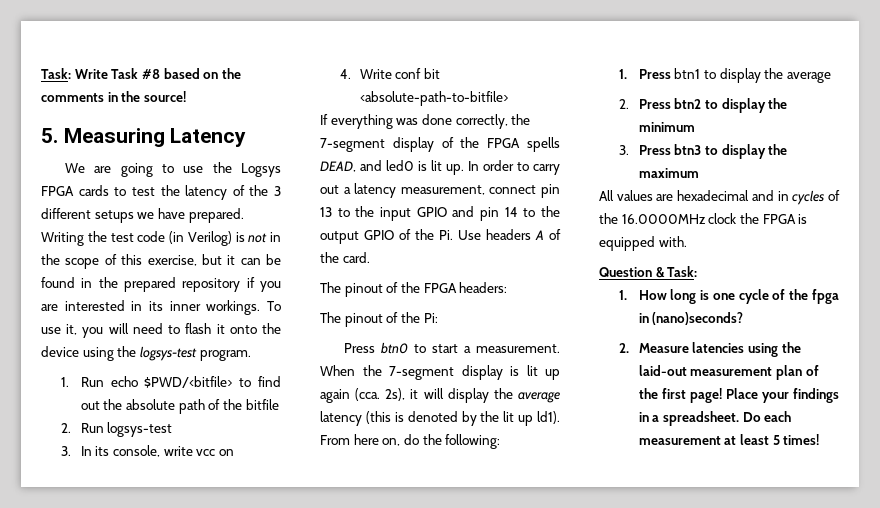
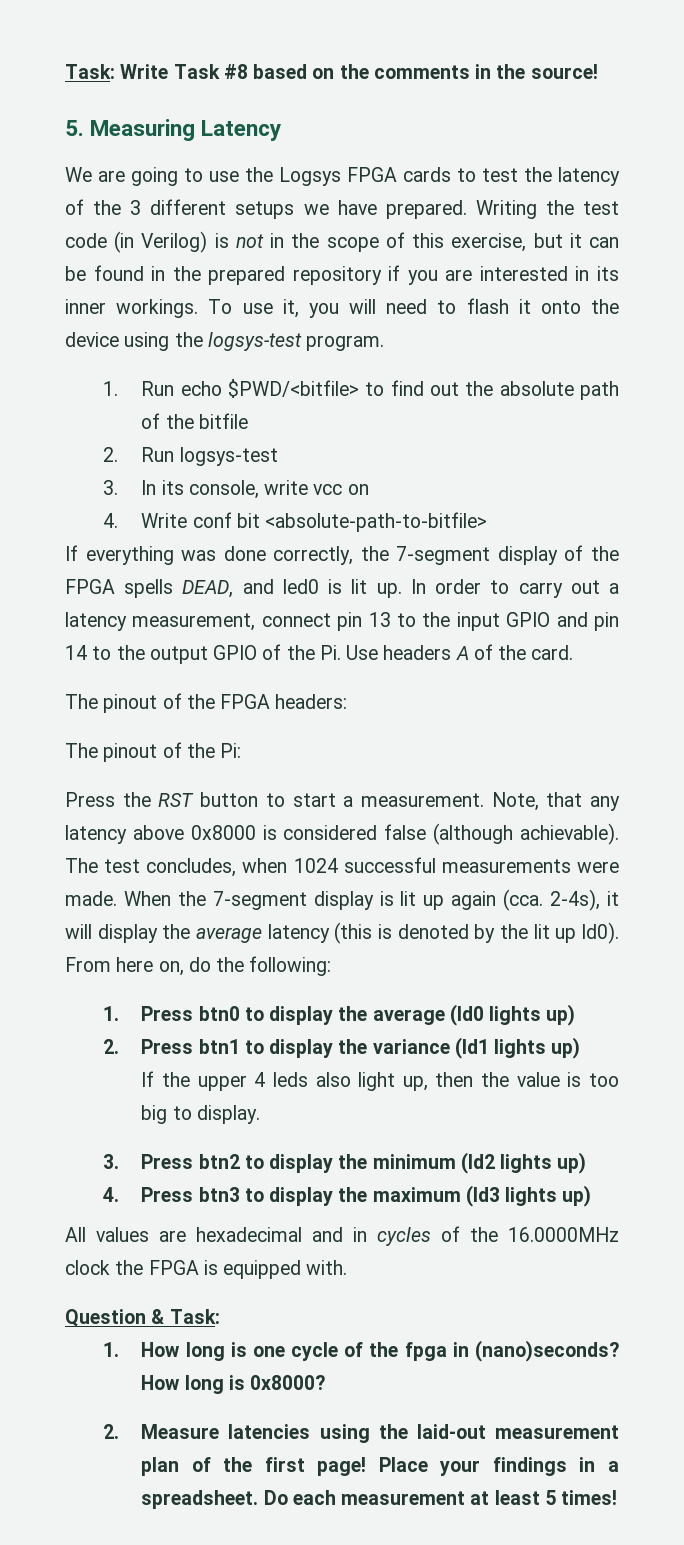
- Press btn0 to start a measurement.
+ Press the RST button to start a measurement.
+ Note, that any latency above 0x8000 is considered false (although achievable). The test concludes, when 1024 successful measurements were made.
- 2s), it will display the average latency (this is denoted by the lit up ld1).
+ 2-4s), it will display the average latency (this is denoted by the lit up ld0).
- 1. Press btn1 to display the average
- 2. Press btn2 to display the minimum
- 3. Press btn3 to display the maximum
+ 1. Press btn0 to display the average (ld0 lights up)
+ 2. Press btn1 to display the variance (ld1 lights up)
+ If the upper 4 leds also light up, then the value is too big to display.
+ 3. Press btn2 to display the minimum (ld2 lights up)
+ 4. Press btn3 to display the maximum (ld3 lights up)
+ How long is 0x8000?

